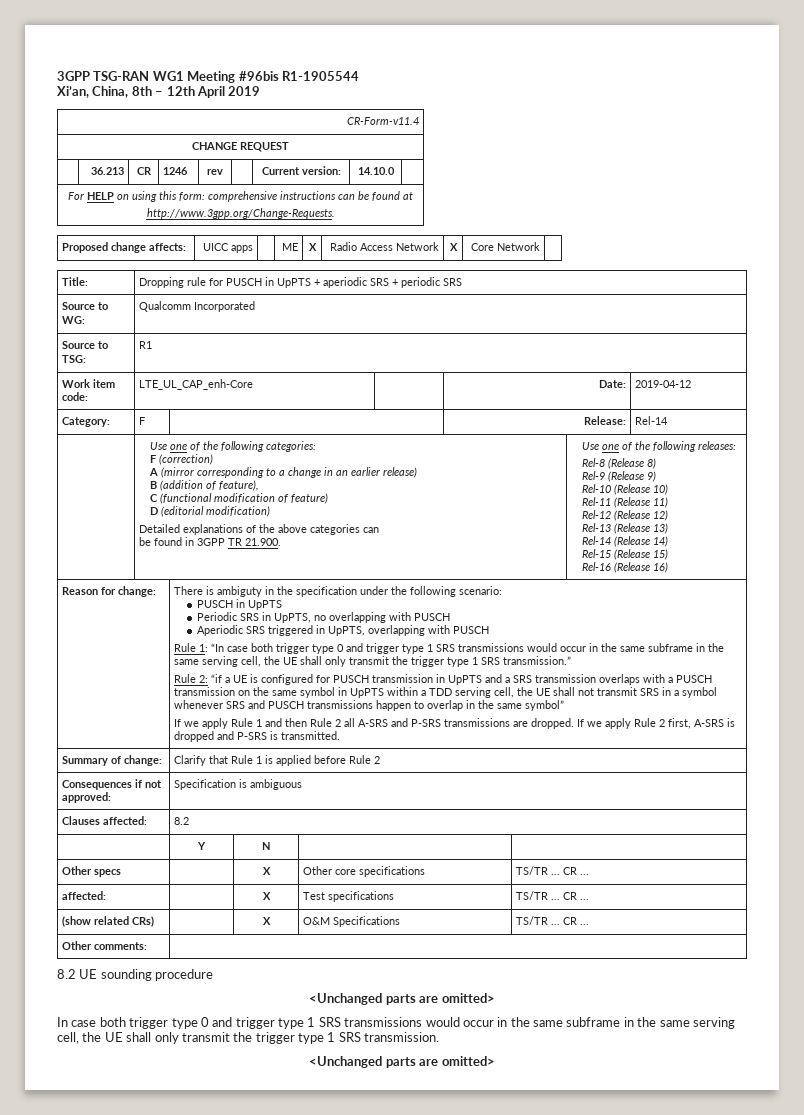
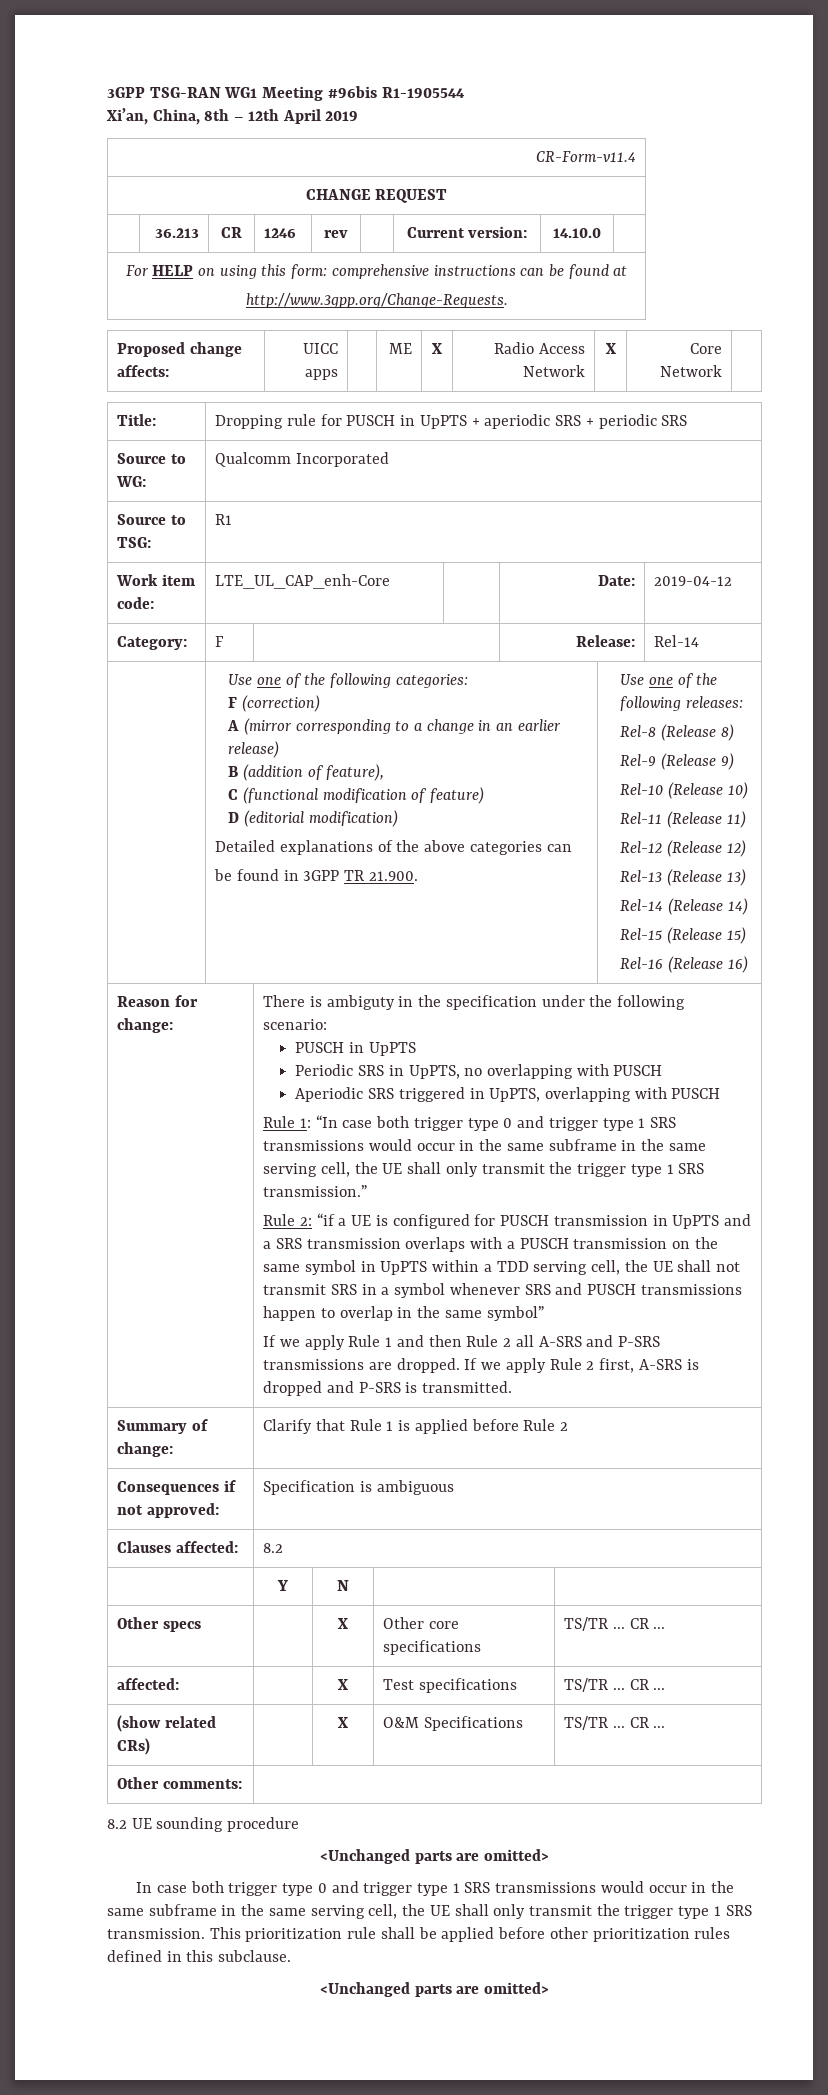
+ This prioritization rule shall be applied before other prioritization rules defined in this subclause.

